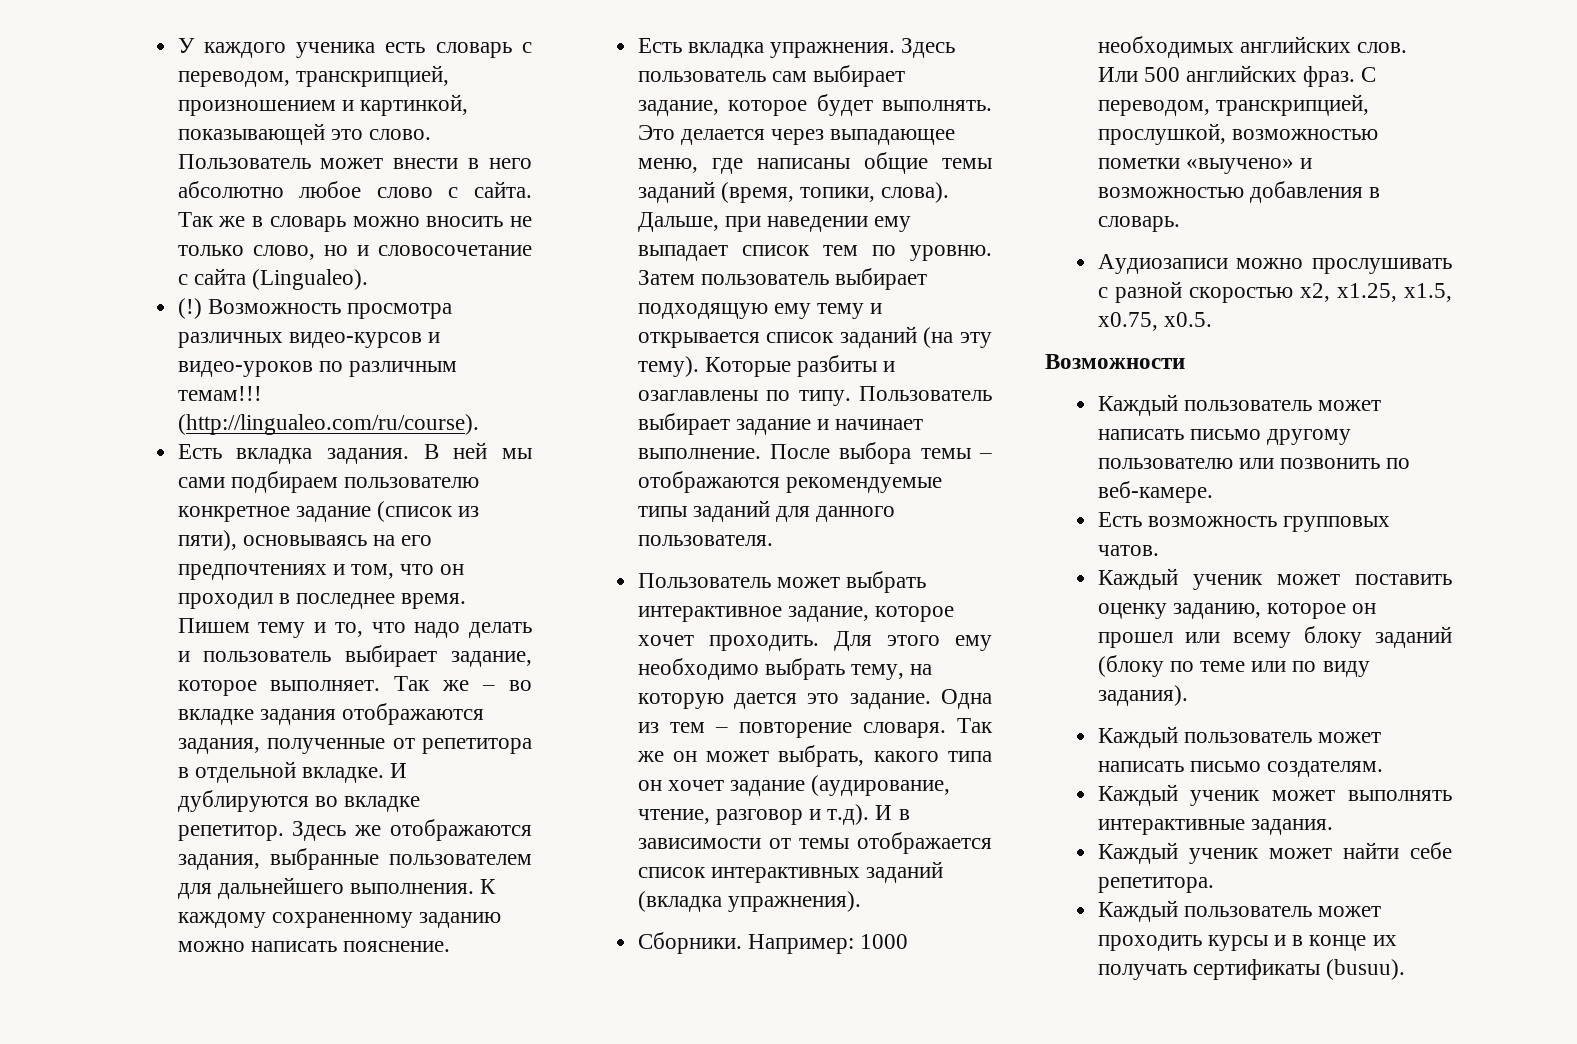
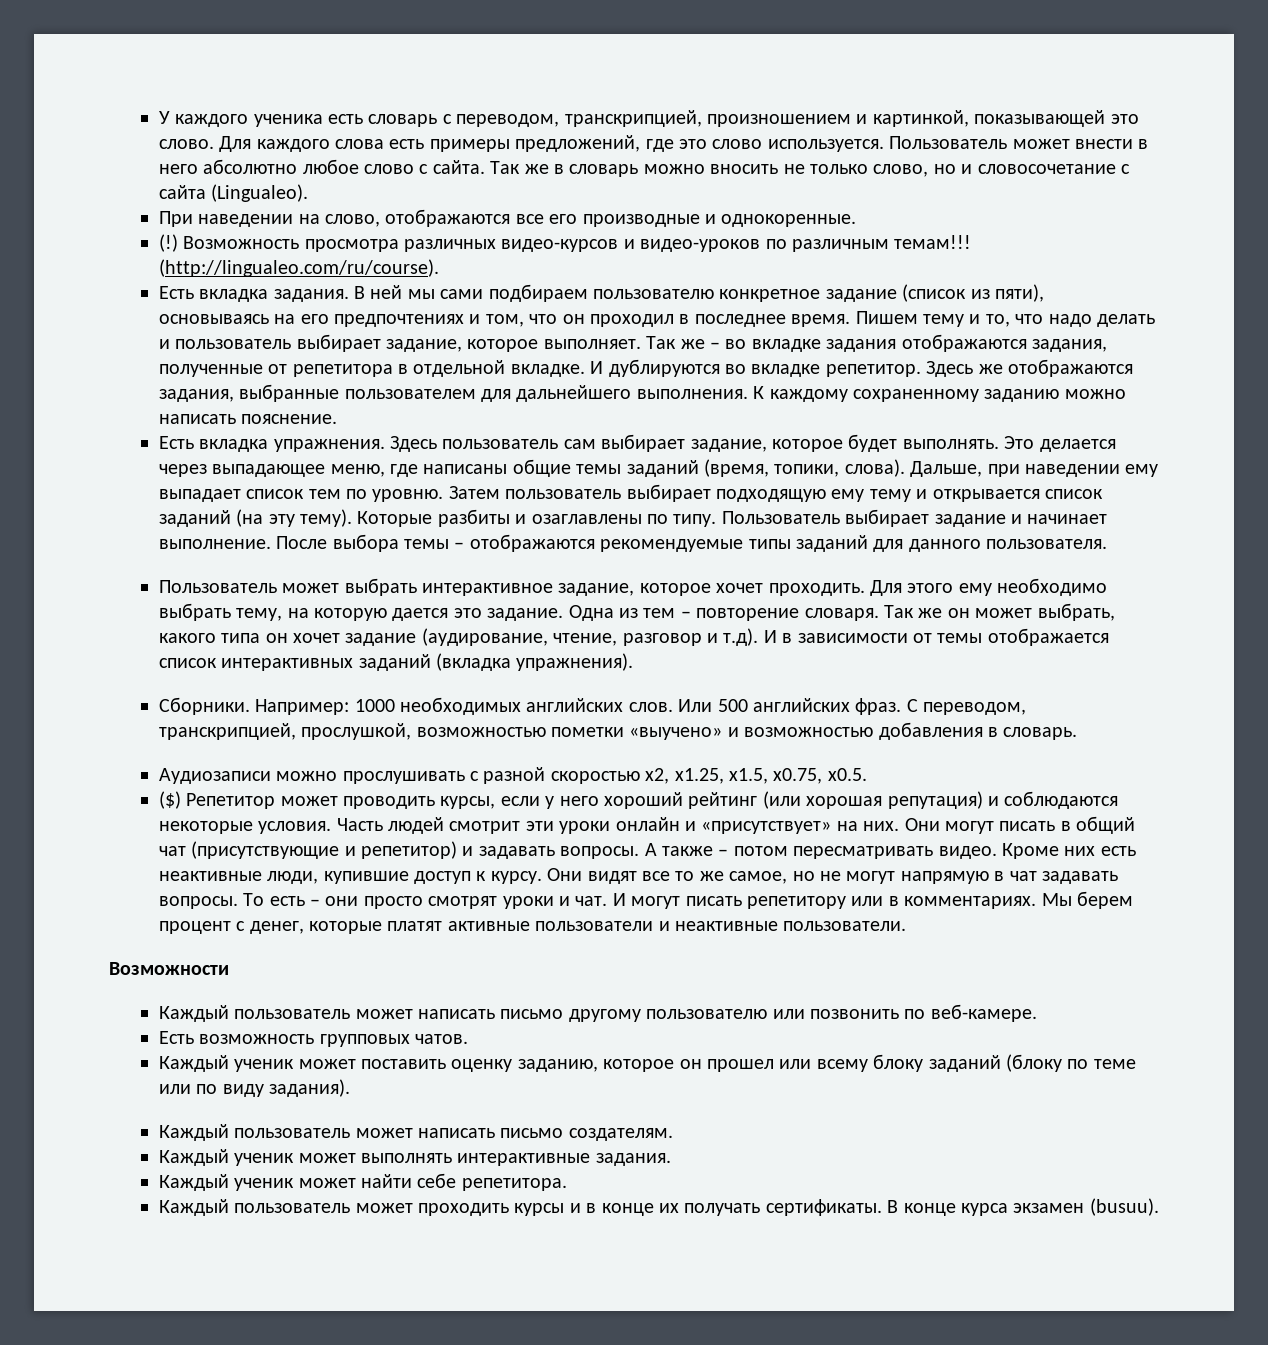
+ Для каждого слова есть примеры предложений, где это слово используется.
+ При наведении на слово, отображаются все его производные и однокоренные.
+ ($) Репетитор может проводить курсы, если у него хороший рейтинг (или хорошая репутация) и соблюдаются некоторые условия. Часть людей смотрит эти уроки онлайн и «присутствует» на них. Они могут писать в общий чат (присутствующие и репетитор) и задавать вопросы. А также – потом пересматривать видео. Кроме них есть неактивные люди, купившие доступ к курсу. Они видят все то же самое, но не могут напрямую в чат задавать вопросы. То есть – они просто смотрят уроки и чат. И могут писать репетитору или в комментариях. Мы берем процент с денег, которые платят активные пользователи и неактивные пользователи.
- Каждый пользователь может проходить курсы и в конце их получать сертификаты (busuu).
+ Каждый пользователь может проходить курсы и в конце их получать сертификаты. В конце курса экзамен (busuu).

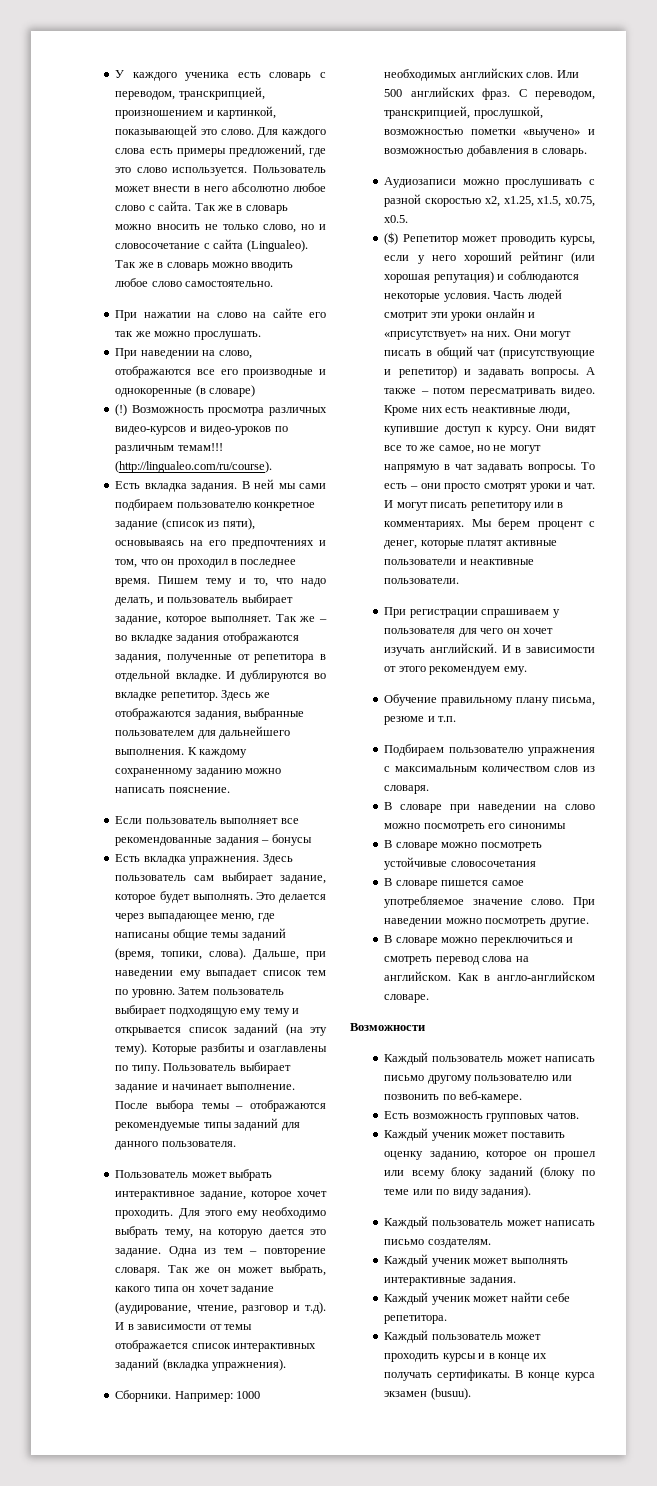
+ Так же в словарь можно вводить любое слово самостоятельно.
+ При нажатии на слово на сайте его так же можно прослушать.
- При наведении на слово, отображаются все его производные и однокоренные.
+ При наведении на слово, отображаются все его производные и однокоренные (в словаре)
- Пишем тему и то, что надо делать и пользователь выбирает задание, которое выполняет.
+ Пишем тему и то, что надо делать, и пользователь выбирает задание, которое выполняет.
+ Если пользователь выполняет все рекомендованные задания – бонусы
+ При регистрации спрашиваем у пользователя для чего он хочет изучать английский. И в зависимости от этого рекомендуем ему.
+ Обучение правильному плану письма, резюме и т.п.
+ Подбираем пользователю упражнения с максимальным количеством слов из словаря.
+ В словаре при наведении на слово можно посмотреть его синонимы
+ В словаре можно посмотреть устойчивые словосочетания
+ В словаре пишется самое употребляемое значение слово. При наведении можно посмотреть другие.
+ В словаре можно переключиться и смотреть перевод слова на английском. Как в англо-английском словаре.

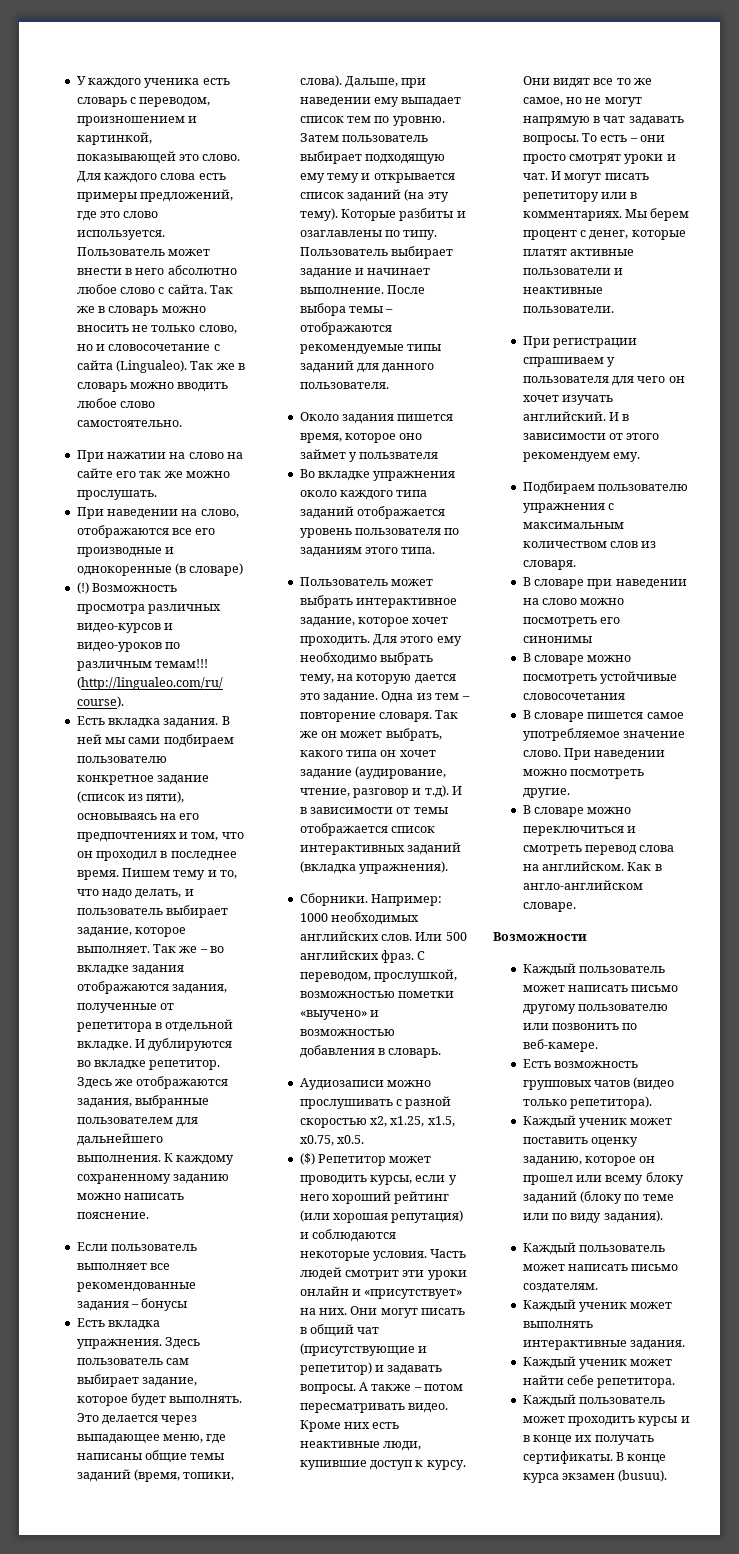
- У каждого ученика есть словарь с переводом, транскрипцией, произношением и картинкой, показывающей это слово.
+ У каждого ученика есть словарь с переводом, произношением и картинкой, показывающей это слово.
+ Около задания пишется время, которое оно займет у пользвателя
+ Во вкладке упражнения около каждого типа заданий отображается уровень пользователя по заданиям этого типа.
- С переводом, транскрипцией, прослушкой, возможностью пометки «выучено» и возможностью добавления в словарь.
+ С переводом, прослушкой, возможностью пометки «выучено» и возможностью добавления в словарь.
- Обучение правильному плану письма, резюме и т.п.
- Есть возможность групповых чатов.
+ Есть возможность групповых чатов (видео только репетитора).

